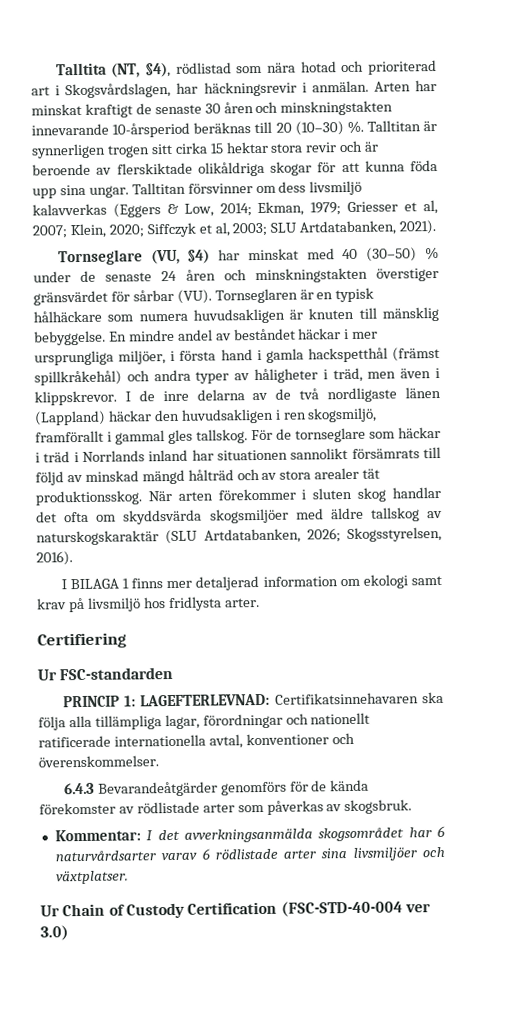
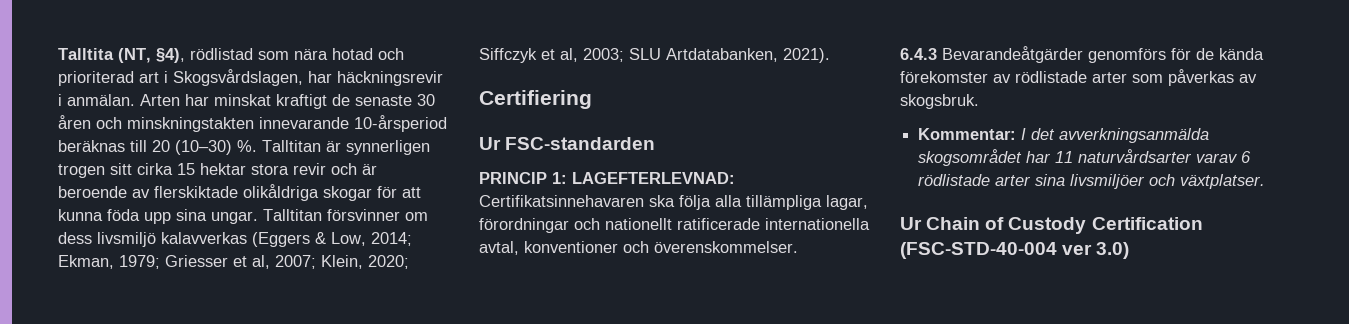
- Tornseglare (VU, §4) har minskat med 40 (30–50) % under de senaste 24 åren och minskningstakten överstiger gränsvärdet för sårbar (VU). Tornseglaren är en typisk hålhäckare som numera huvudsakligen är knuten till mänsklig bebyggelse. En mindre andel av beståndet häckar i mer ursprungliga miljöer, i första hand i gamla hackspetthål (främst spillkråkehål) och andra typer av håligheter i träd, men även i klippskrevor. I de inre delarna av de två nordligaste länen (Lappland) häckar den huvudsakligen i ren skogsmiljö, framförallt i gammal gles tallskog. För de tornseglare som häckar i träd i Norrlands inland har situationen sannolikt försämrats till följd av minskad mängd hålträd och av stora arealer tät produktionsskog. När arten förekommer i sluten skog handlar det ofta om skyddsvärda skogsmiljöer med äldre tallskog av naturskogskaraktär (SLU Artdatabanken, 2026; Skogsstyrelsen, 2016).
- I BILAGA 1 finns mer detaljerad information om ekologi samt krav på livsmiljö hos fridlysta arter.
- Kommentar: I det avverkningsanmälda skogsområdet har 6 naturvårdsarter varav 6 rödlistade arter sina livsmiljöer och växtplatser.
+ Kommentar: I det avverkningsanmälda skogsområdet har 11 naturvårdsarter varav 6 rödlistade arter sina livsmiljöer och växtplatser.

